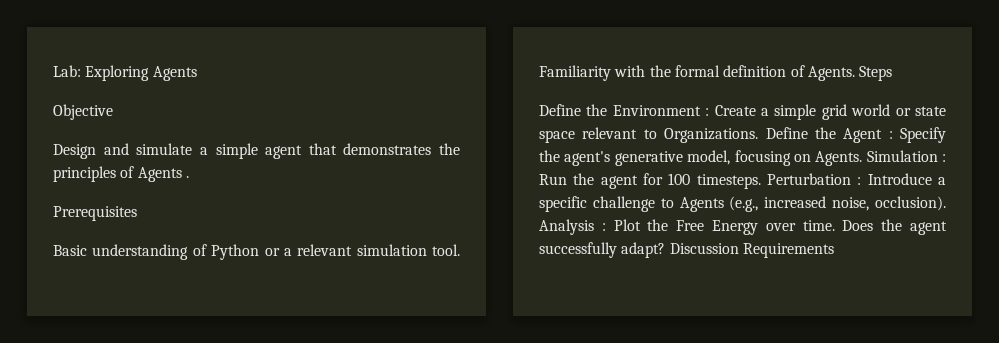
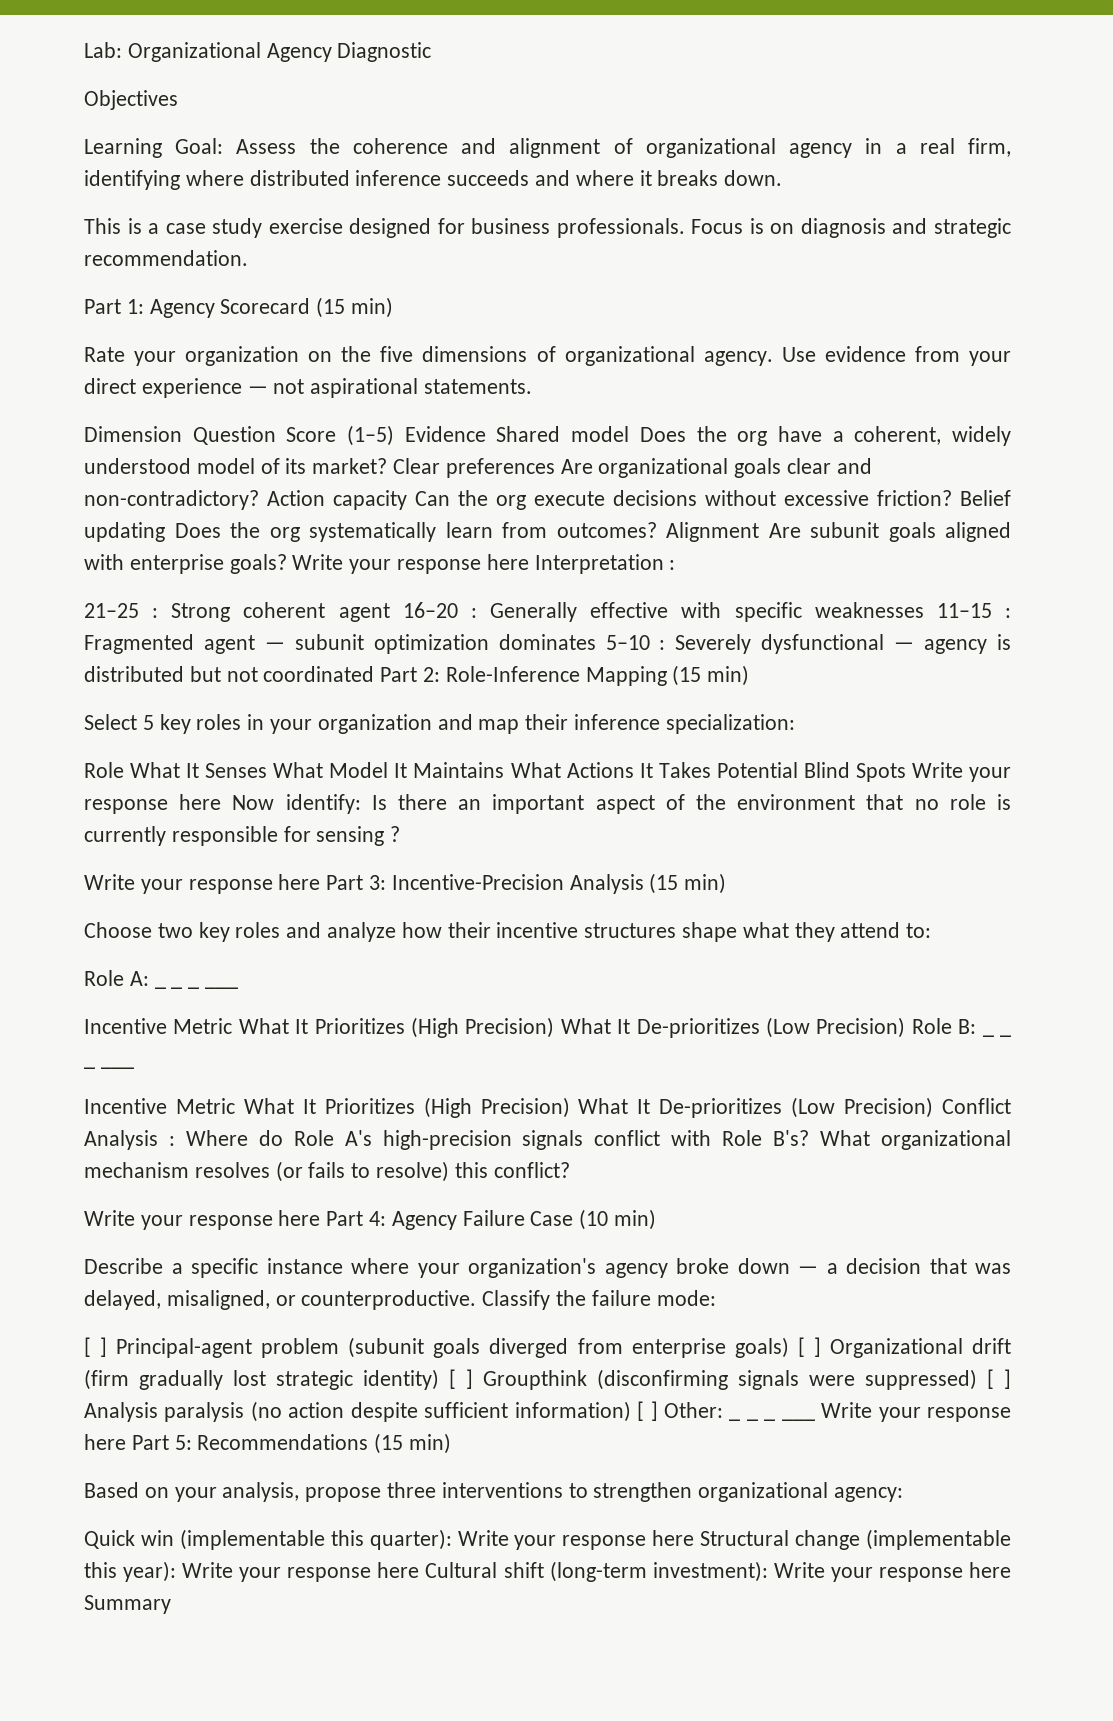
- Lab: Exploring Agents
- Objective
- Design and simulate a simple agent that demonstrates the principles of Agents .
- Prerequisites
- Basic understanding of Python or a relevant simulation tool. Familiarity with the formal definition of Agents. Steps
- Define the Environment : Create a simple grid world or state space relevant to Organizations. Define the Agent : Specify the agent's generative model, focusing on Agents. Simulation : Run the agent for 100 timesteps. Perturbation : Introduce a specific challenge to Agents (e.g., increased noise, occlusion). Analysis : Plot the Free Energy over time. Does the agent successfully adapt? Discussion Requirements
+ Lab: Organizational Agency Diagnostic
+ Objectives
+ Learning Goal: Assess the coherence and alignment of organizational agency in a real firm, identifying where distributed inference succeeds and where it breaks down.
+ This is a case study exercise designed for business professionals. Focus is on diagnosis and strategic recommendation.
+ Part 1: Agency Scorecard (15 min)
+ Rate your organization on the five dimensions of organizational agency. Use evidence from your direct experience — not aspirational statements.
+ Dimension Question Score (1–5) Evidence Shared model Does the org have a coherent, widely understood model of its market? Clear preferences Are organizational goals clear and non-contradictory? Action capacity Can the org execute decisions without excessive friction? Belief updating Does the org systematically learn from outcomes? Alignment Are subunit goals aligned with enterprise goals? Write your response here Interpretation :
+ 21–25 : Strong coherent agent 16–20 : Generally effective with specific weaknesses 11–15 : Fragmented agent — subunit optimization dominates 5–10 : Severely dysfunctional — agency is distributed but not coordinated Part 2: Role-Inference Mapping (15 min)
+ Select 5 key roles in your organization and map their inference specialization:
+ Role What It Senses What Model It Maintains What Actions It Takes Potential Blind Spots Write your response here Now identify: Is there an important aspect of the environment that no role is currently responsible for sensing ?
+ Write your response here Part 3: Incentive-Precision Analysis (15 min)
+ Choose two key roles and analyze how their incentive structures shape what they attend to:
+ Role A: _ _ _ ___
+ Incentive Metric What It Prioritizes (High Precision) What It De-prioritizes (Low Precision) Role B: _ _ _ ___
+ Incentive Metric What It Prioritizes (High Precision) What It De-prioritizes (Low Precision) Conflict Analysis : Where do Role A's high-precision signals conflict with Role B's? What organizational mechanism resolves (or fails to resolve) this conflict?
+ Write your response here Part 4: Agency Failure Case (10 min)
+ Describe a specific instance where your organization's agency broke down — a decision that was delayed, misaligned, or counterproductive. Classify the failure mode:
+ [ ] Principal-agent problem (subunit goals diverged from enterprise goals) [ ] Organizational drift (firm gradually lost strategic identity) [ ] Groupthink (disconfirming signals were suppressed) [ ] Analysis paralysis (no action despite sufficient information) [ ] Other: _ _ _ ___ Write your response here Part 5: Recommendations (15 min)
+ Based on your analysis, propose three interventions to strengthen organizational agency:
+ Quick win (implementable this quarter): Write your response here Structural change (implementable this year): Write your response here Cultural shift (long-term investment): Write your response here Summary

